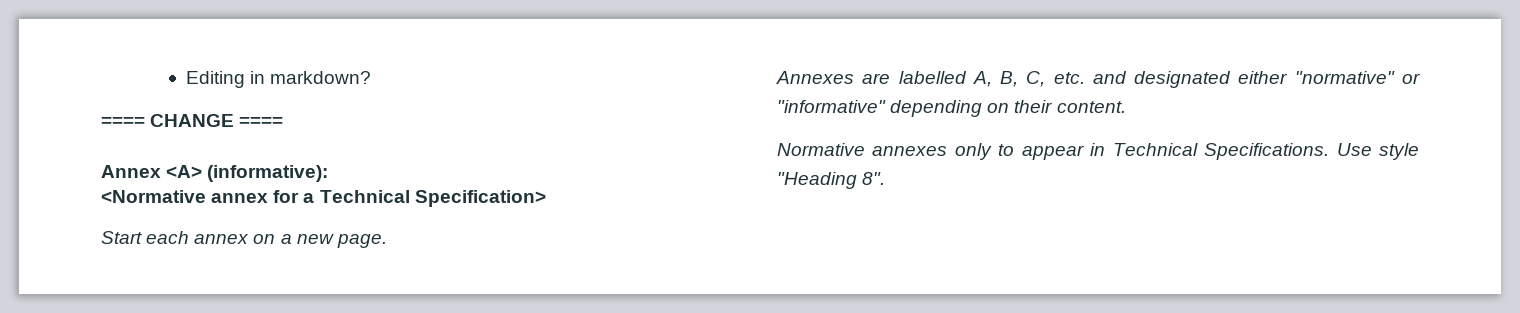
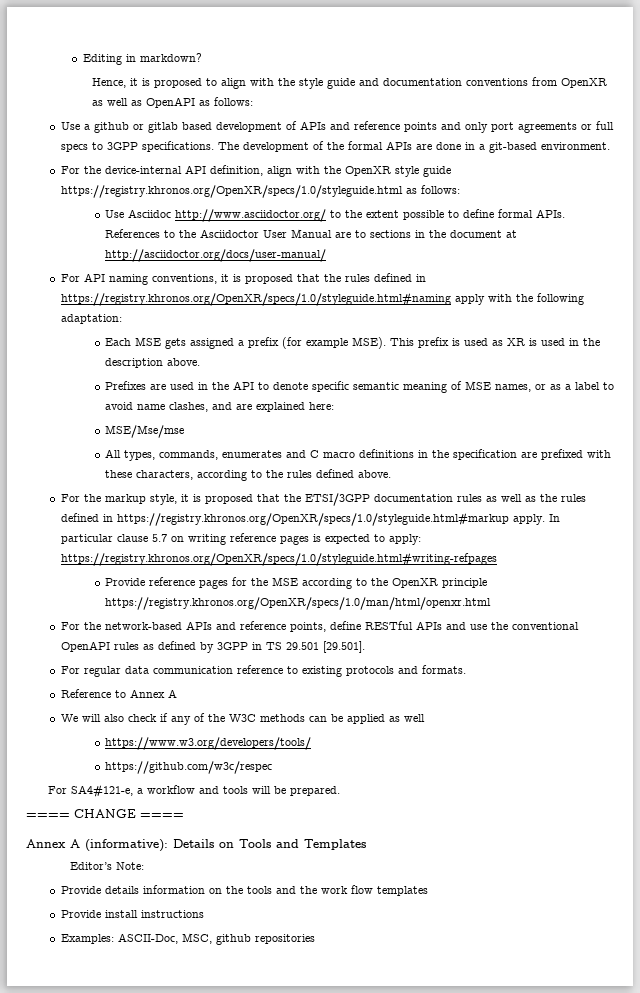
+ Hence, it is proposed to align with the style guide and documentation conventions from OpenXR as well as OpenAPI as follows:
+ Use a github or gitlab based development of APIs and reference points and only port agreements or full specs to 3GPP specifications. The development of the formal APIs are done in a git-based environment.
+ For the device-internal API definition, align with the OpenXR style guide https://registry.khronos.org/OpenXR/specs/1.0/styleguide.html as follows:
+ Use Asciidoc http://www.asciidoctor.org/ to the extent possible to define formal APIs. References to the Asciidoctor User Manual are to sections in the document at http://asciidoctor.org/docs/user-manual/
+ For API naming conventions, it is proposed that the rules defined in https://registry.khronos.org/OpenXR/specs/1.0/styleguide.html#naming apply with the following adaptation:
+ Each MSE gets assigned a prefix (for example MSE). This prefix is used as XR is used in the description above.
+ Prefixes are used in the API to denote specific semantic meaning of MSE names, or as a label to avoid name clashes, and are explained here:
+ MSE/Mse/mse
+ All types, commands, enumerates and C macro definitions in the specification are prefixed with these characters, according to the rules defined above.
+ For the markup style, it is proposed that the ETSI/3GPP documentation rules as well as the rules defined in https://registry.khronos.org/OpenXR/specs/1.0/styleguide.html#markup apply. In particular clause 5.7 on writing reference pages is expected to apply: https://registry.khronos.org/OpenXR/specs/1.0/styleguide.html#writing-refpages
+ Provide reference pages for the MSE according to the OpenXR principle https://registry.khronos.org/OpenXR/specs/1.0/man/html/openxr.html
+ For the network-based APIs and reference points, define RESTful APIs and use the conventional OpenAPI rules as defined by 3GPP in TS 29.501 [29.501].
+ For regular data communication reference to existing protocols and formats.
+ Reference to Annex A
+ We will also check if any of the W3C methods can be applied as well
+ https://www.w3.org/developers/tools/
+ https://github.com/w3c/respec
+ For SA4#121-e, a workflow and tools will be prepared.
- Annex <A> (informative):
- <Normative annex for a Technical Specification>
- Start each annex on a new page.
- Annexes are labelled A, B, C, etc. and designated either "normative" or "informative" depending on their content.
- Normative annexes only to appear in Technical Specifications. Use style "Heading 8".
+ Annex A (informative): Details on Tools and Templates
+ Editor’s Note:
+ Provide details information on the tools and the work flow templates
+ Provide install instructions
+ Examples: ASCII-Doc, MSC, github repositories

